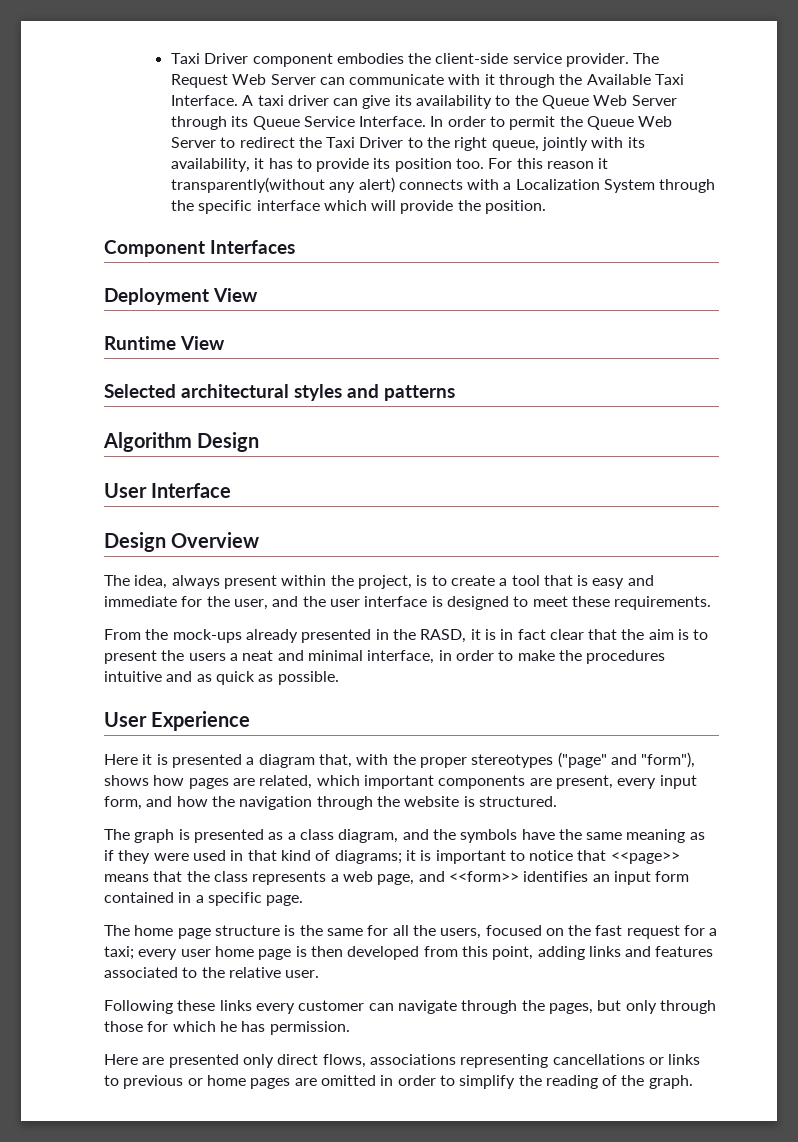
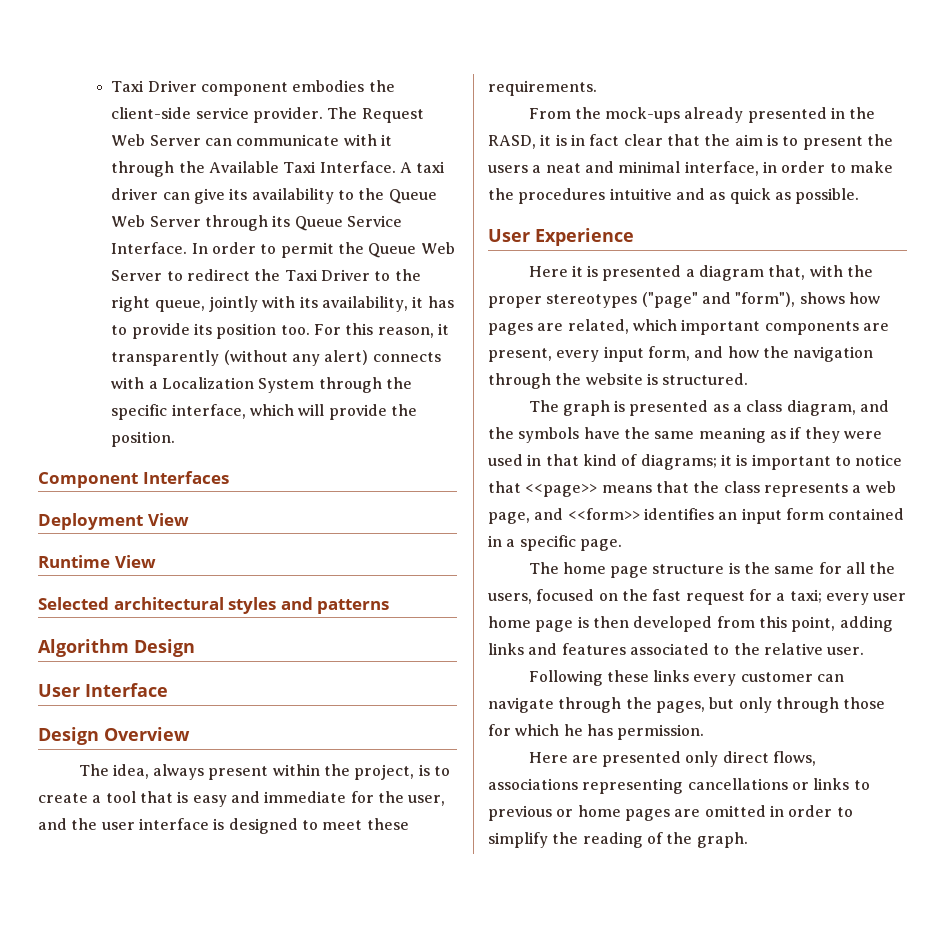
- For this reason it transparently(without any alert) connects with a Localization System through the specific interface which will provide the position.
+ For this reason, it transparently (without any alert) connects with a Localization System through the specific interface, which will provide the position.

